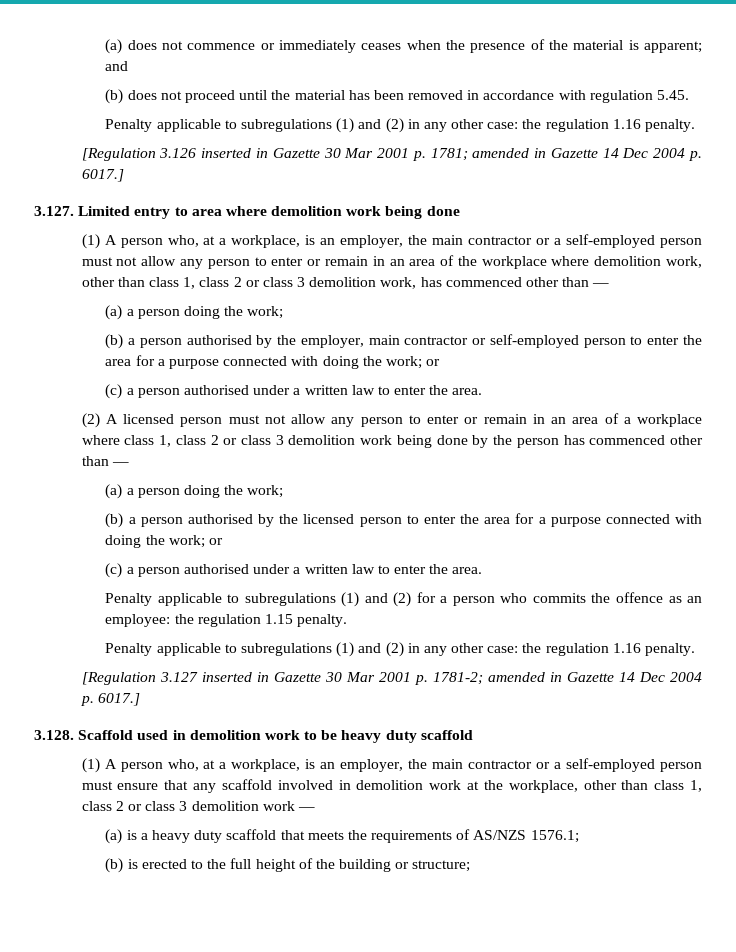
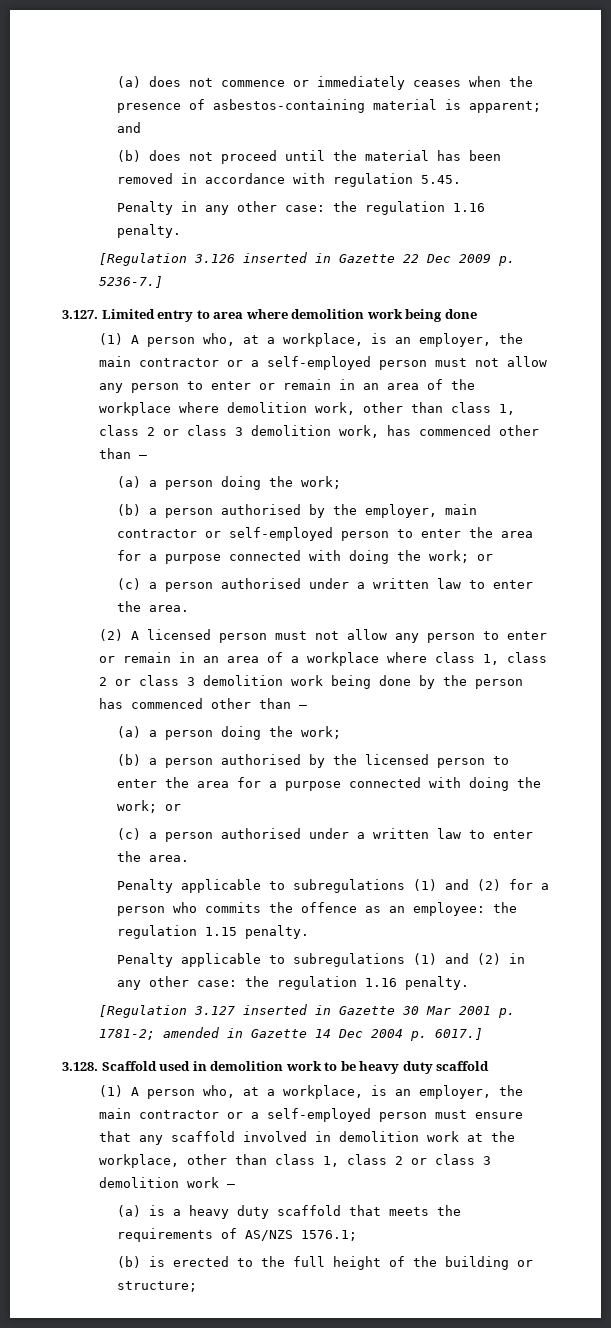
- (a) does not commence or immediately ceases when the presence of the material is apparent; and
+ (a) does not commence or immediately ceases when the presence of asbestos-containing material is apparent; and
  (b) does not proceed until the material has been removed in accordance with regulation 5.45.
- Penalty applicable to subregulations (1) and (2) in any other case: the regulation 1.16 penalty.
+ Penalty in any other case: the regulation 1.16 penalty.
- [Regulation 3.126 inserted in Gazette 30 Mar 2001 p. 1781; amended in Gazette 14 Dec 2004 p. 6017.]
+ [Regulation 3.126 inserted in Gazette 22 Dec 2009 p. 5236-7.]

